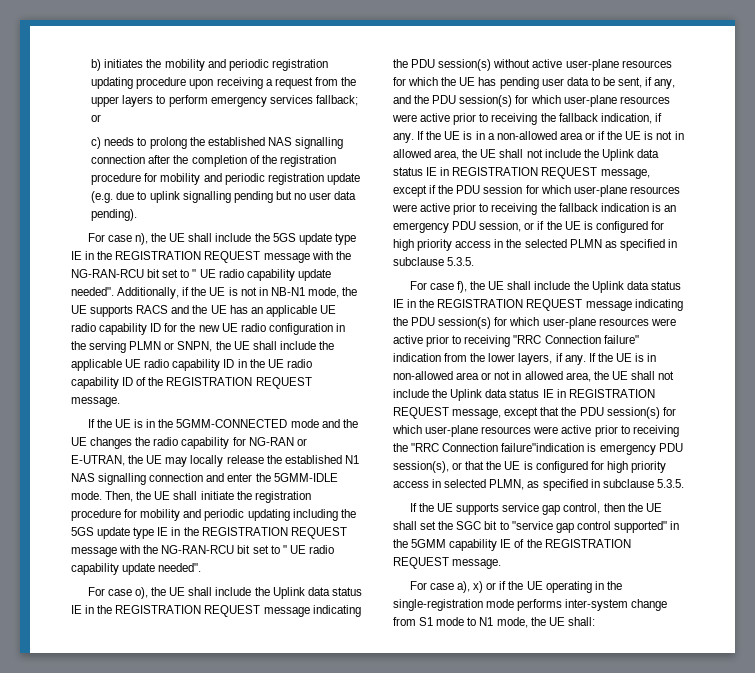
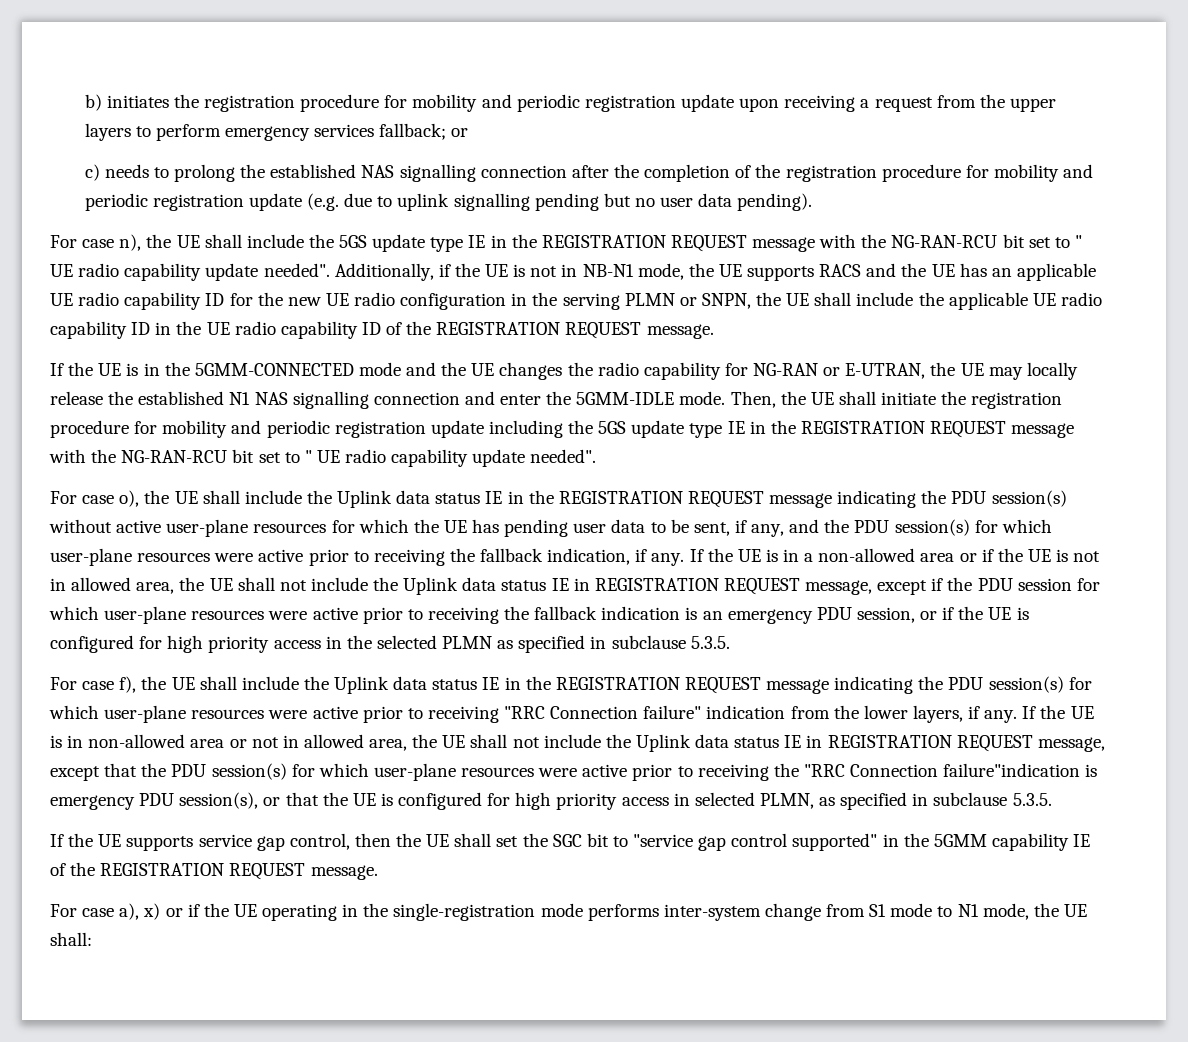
- b) initiates the mobility and periodic registration updating procedure upon receiving a request from the upper layers to perform emergency services fallback; or
+ b) initiates the registration procedure for mobility and periodic registration update upon receiving a request from the upper layers to perform emergency services fallback; or
- Then, the UE shall initiate the registration procedure for mobility and periodic updating including the 5GS update type IE in the REGISTRATION REQUEST message with the NG-RAN-RCU bit set to " UE radio capability update needed".
+ Then, the UE shall initiate the registration procedure for mobility and periodic registration update including the 5GS update type IE in the REGISTRATION REQUEST message with the NG-RAN-RCU bit set to " UE radio capability update needed".

